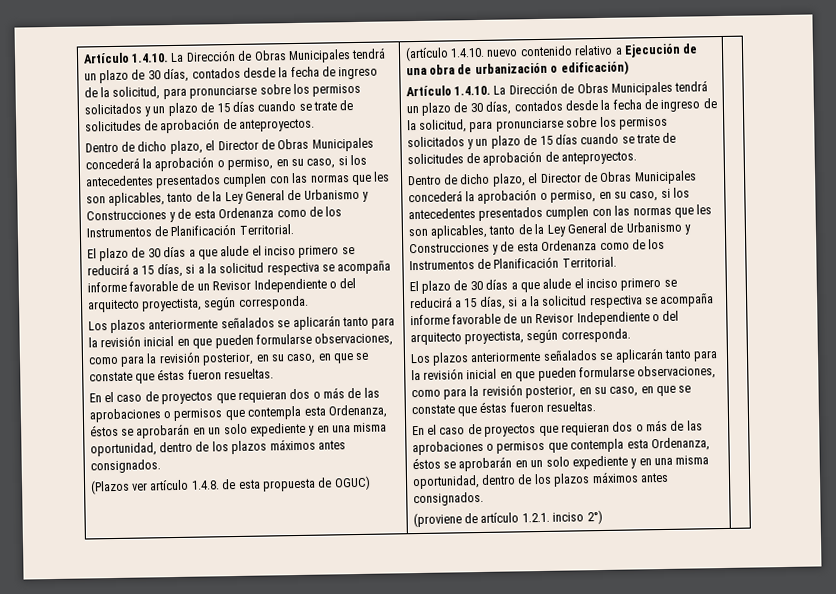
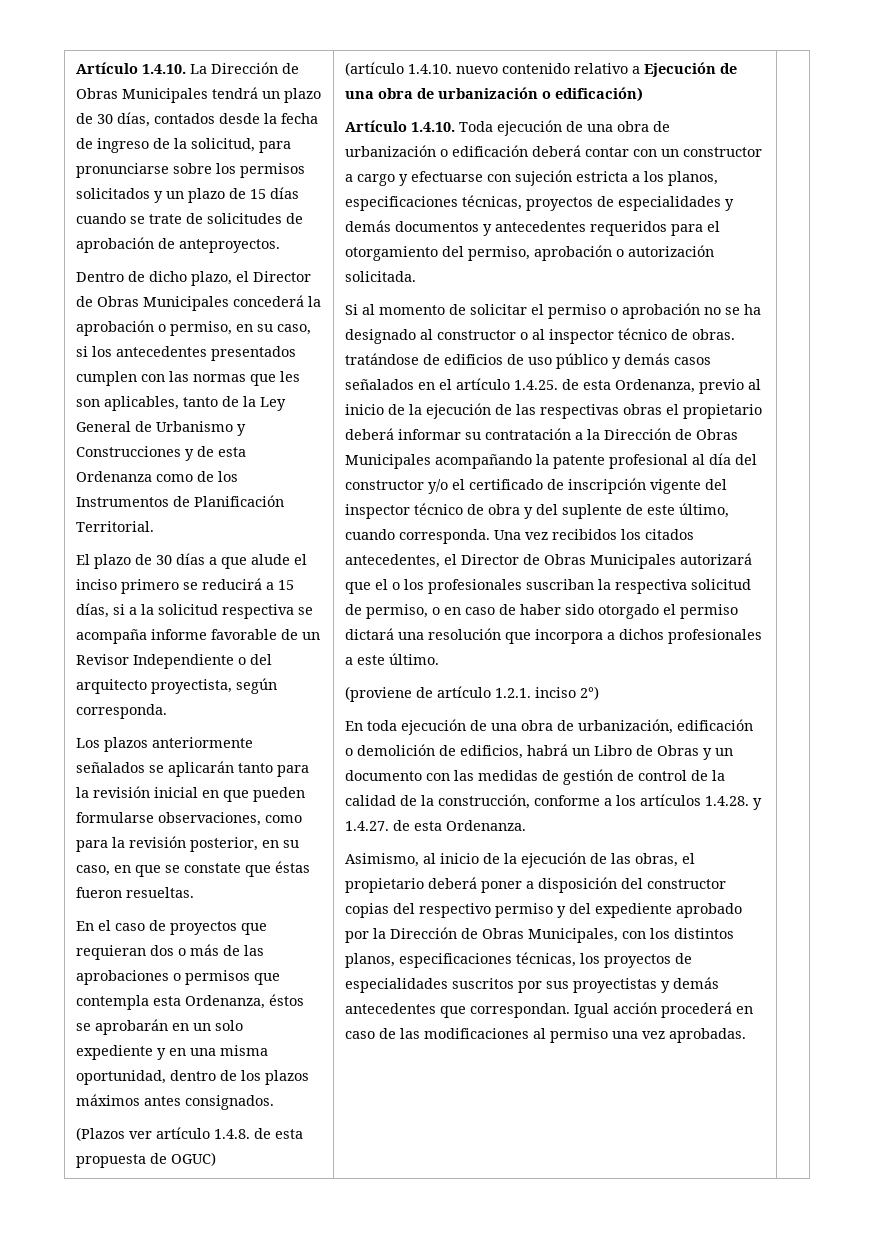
  (artículo 1.4.10. nuevo contenido relativo a Ejecución de una obra de urbanización o edificación)
- Artículo 1.4.10. La Dirección de Obras Municipales tendrá un plazo de 30 días, contados desde la fecha de ingreso de la solicitud, para pronunciarse sobre los permisos solicitados y un plazo de 15 días cuando se trate de solicitudes de aprobación de anteproyectos.
- Dentro de dicho plazo, el Director de Obras Municipales concederá la aprobación o permiso, en su caso, si los antecedentes presentados cumplen con las normas que les son aplicables, tanto de la Ley General de Urbanismo y Construcciones y de esta Ordenanza como de los Instrumentos de Planificación Territorial.
- El plazo de 30 días a que alude el inciso primero se reducirá a 15 días, si a la solicitud respectiva se acompaña informe favorable de un Revisor Independiente o del arquitecto proyectista, según corresponda.
- Los plazos anteriormente señalados se aplicarán tanto para la revisión inicial en que pueden formularse observaciones, como para la revisión posterior, en su caso, en que se constate que éstas fueron resueltas.
- En el caso de proyectos que requieran dos o más de las aprobaciones o permisos que contempla esta Ordenanza, éstos se aprobarán en un solo expediente y en una misma oportunidad, dentro de los plazos máximos antes consignados.
+ Artículo 1.4.10. Toda ejecución de una obra de urbanización o edificación deberá contar con un constructor a cargo y efectuarse con sujeción estricta a los planos, especificaciones técnicas, proyectos de especialidades y demás documentos y antecedentes requeridos para el otorgamiento del permiso, aprobación o autorización solicitada.
+ Si al momento de solicitar el permiso o aprobación no se ha designado al constructor o al inspector técnico de obras. tratándose de edificios de uso público y demás casos señalados en el artículo 1.4.25. de esta Ordenanza, previo al inicio de la ejecución de las respectivas obras el propietario deberá informar su contratación a la Dirección de Obras Municipales acompañando la patente profesional al día del constructor y/o el certificado de inscripción vigente del inspector técnico de obra y del suplente de este último, cuando corresponda. Una vez recibidos los citados antecedentes, el Director de Obras Municipales autorizará que el o los profesionales suscriban la respectiva solicitud de permiso, o en caso de haber sido otorgado el permiso dictará una resolución que incorpora a dichos profesionales a este último.
+ En toda ejecución de una obra de urbanización, edificación o demolición de edificios, habrá un Libro de Obras y un documento con las medidas de gestión de control de la calidad de la construcción, conforme a los artículos 1.4.28. y 1.4.27. de esta Ordenanza.
+ Asimismo, al inicio de la ejecución de las obras, el propietario deberá poner a disposición del constructor copias del respectivo permiso y del expediente aprobado por la Dirección de Obras Municipales, con los distintos planos, especificaciones técnicas, los proyectos de especialidades suscritos por sus proyectistas y demás antecedentes que correspondan. Igual acción procederá en caso de las modificaciones al permiso una vez aprobadas.

